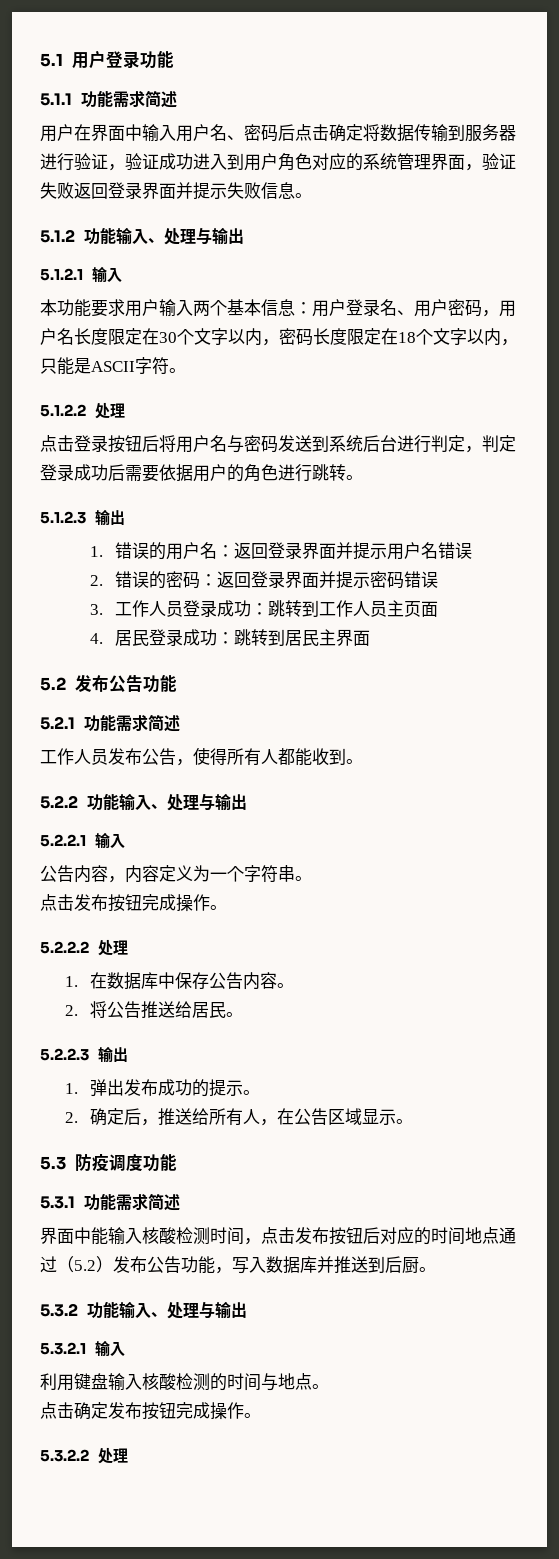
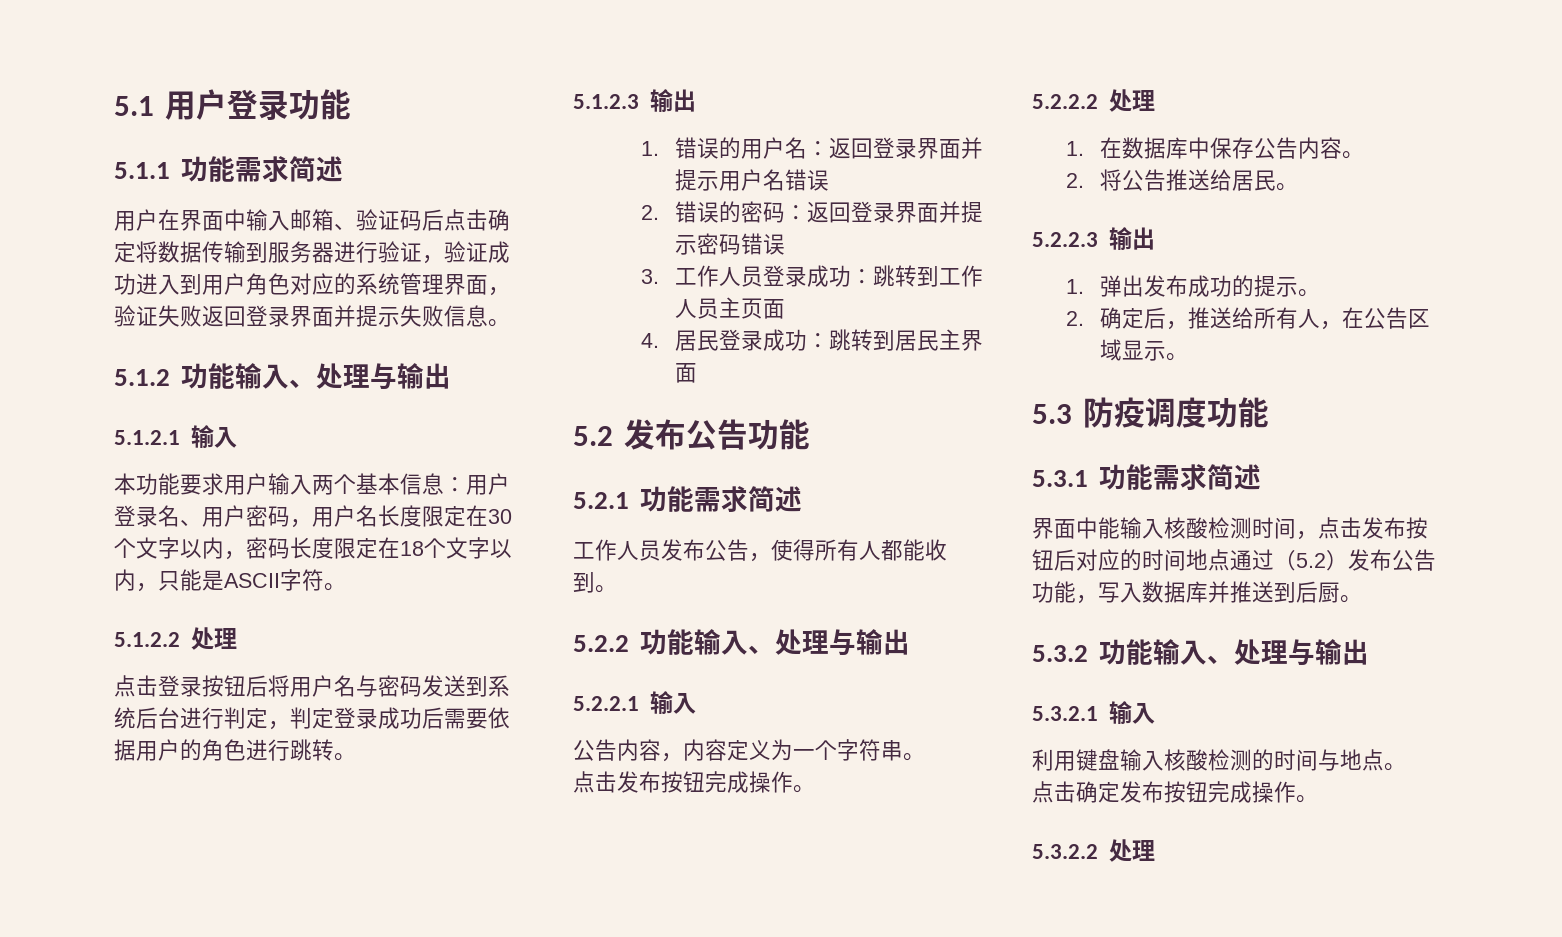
- 用户在界面中输入用户名、密码后点击确定将数据传输到服务器进行验证，验证成功进入到用户角色对应的系统管理界面，验证失败返回登录界面并提示失败信息。
+ 用户在界面中输入邮箱、验证码后点击确定将数据传输到服务器进行验证，验证成功进入到用户角色对应的系统管理界面，验证失败返回登录界面并提示失败信息。

